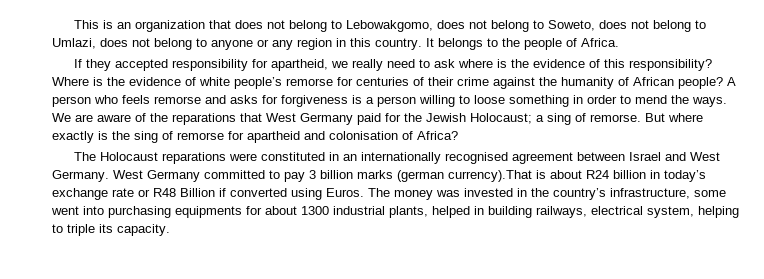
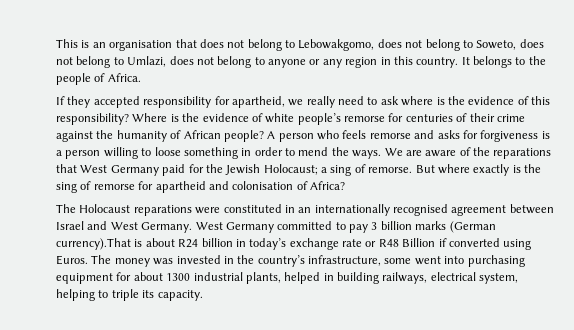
- This is an organization that does not belong to Lebowakgomo, does not belong to Soweto, does not belong to Umlazi, does not belong to anyone or any region in this country.
+ This is an organisation that does not belong to Lebowakgomo, does not belong to Soweto, does not belong to Umlazi, does not belong to anyone or any region in this country.
- West Germany committed to pay 3 billion marks (german currency).That is about R24 billion in today’s exchange rate or R48 Billion if converted using Euros.
+ West Germany committed to pay 3 billion marks (German currency).That is about R24 billion in today’s exchange rate or R48 Billion if converted using Euros.
- The money was invested in the country’s infrastructure, some went into purchasing equipments for about 1300 industrial plants, helped in building railways, electrical system, helping to triple its capacity.
+ The money was invested in the country’s infrastructure, some went into purchasing equipment for about 1300 industrial plants, helped in building railways, electrical system, helping to triple its capacity.

